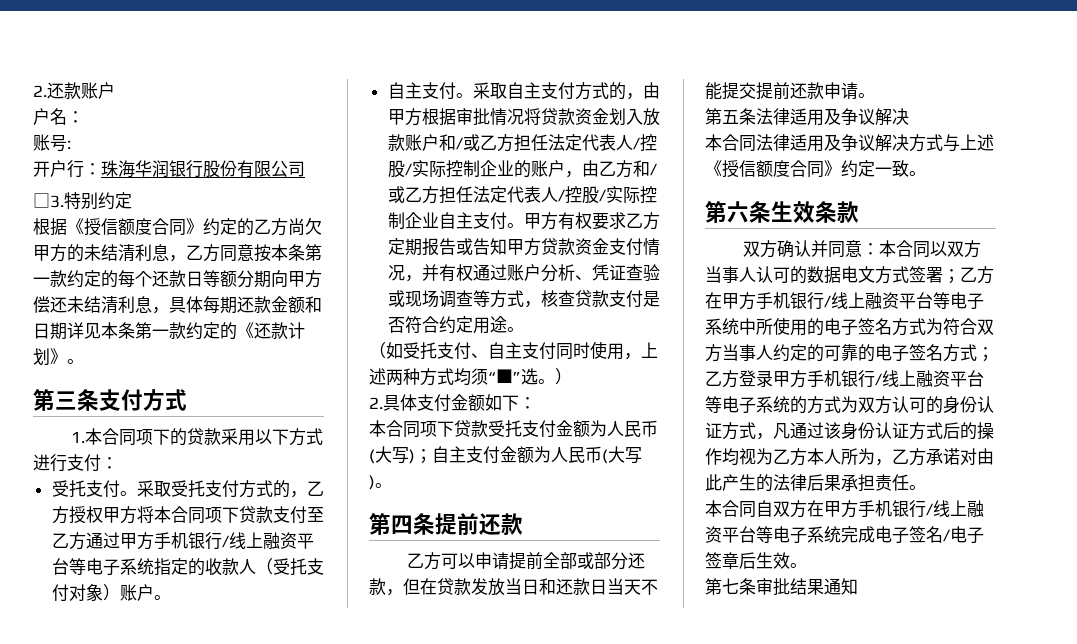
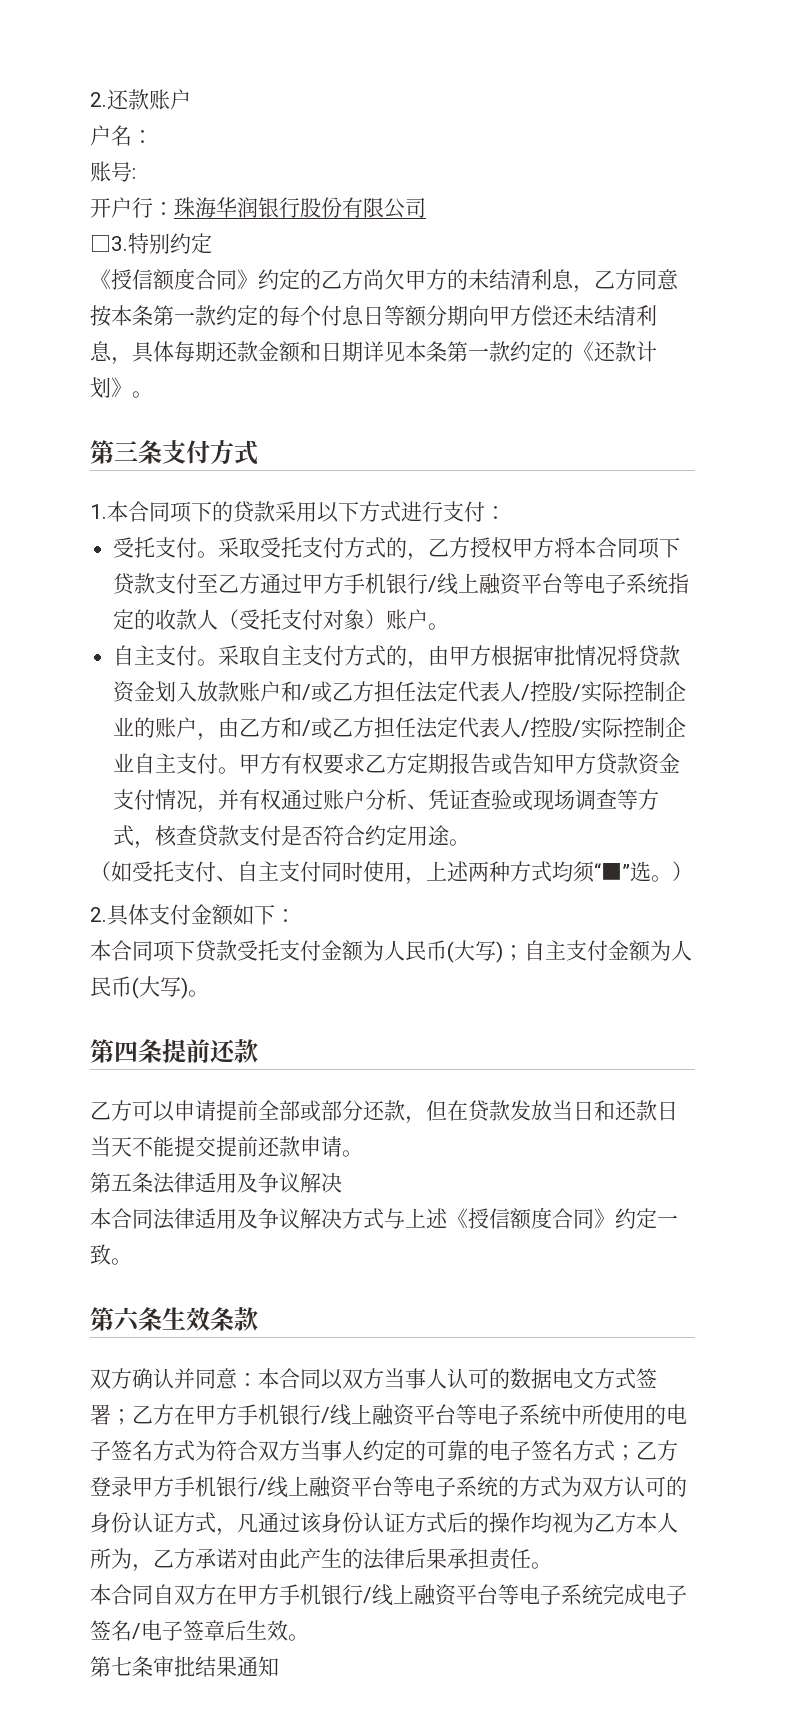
- 根据《授信额度合同》约定的乙方尚欠甲方的未结清利息，乙方同意按本条第一款约定的每个还款日等额分期向甲方偿还未结清利息，具体每期还款金额和日期详见本条第一款约定的《还款计划》。
+ 《授信额度合同》约定的乙方尚欠甲方的未结清利息，乙方同意按本条第一款约定的每个付息日等额分期向甲方偿还未结清利息，具体每期还款金额和日期详见本条第一款约定的《还款计划》。

